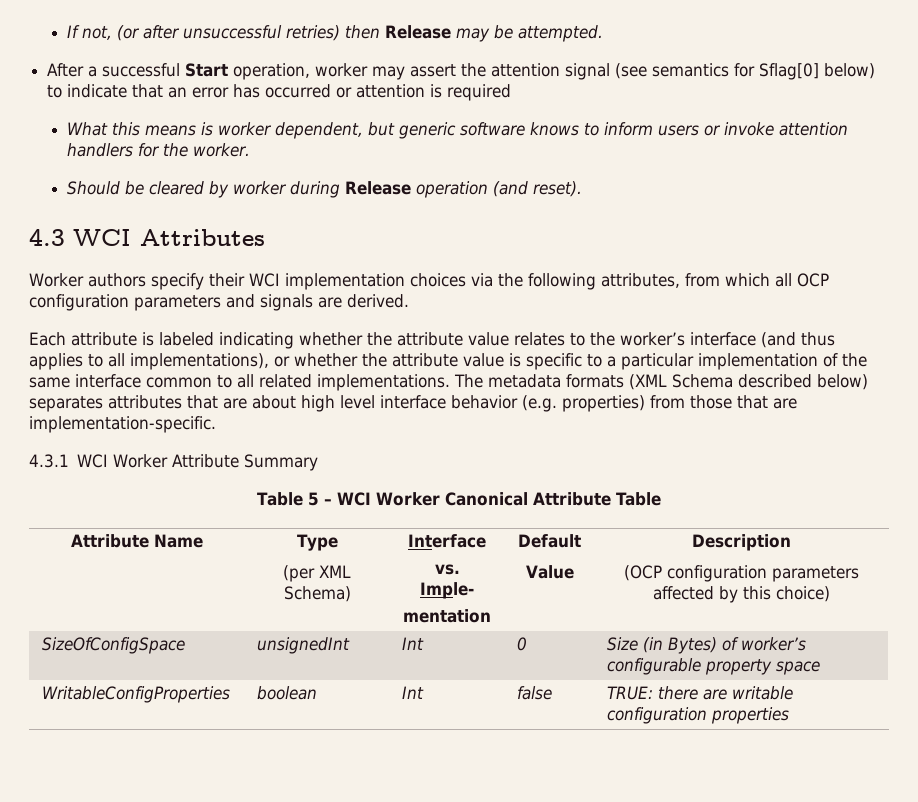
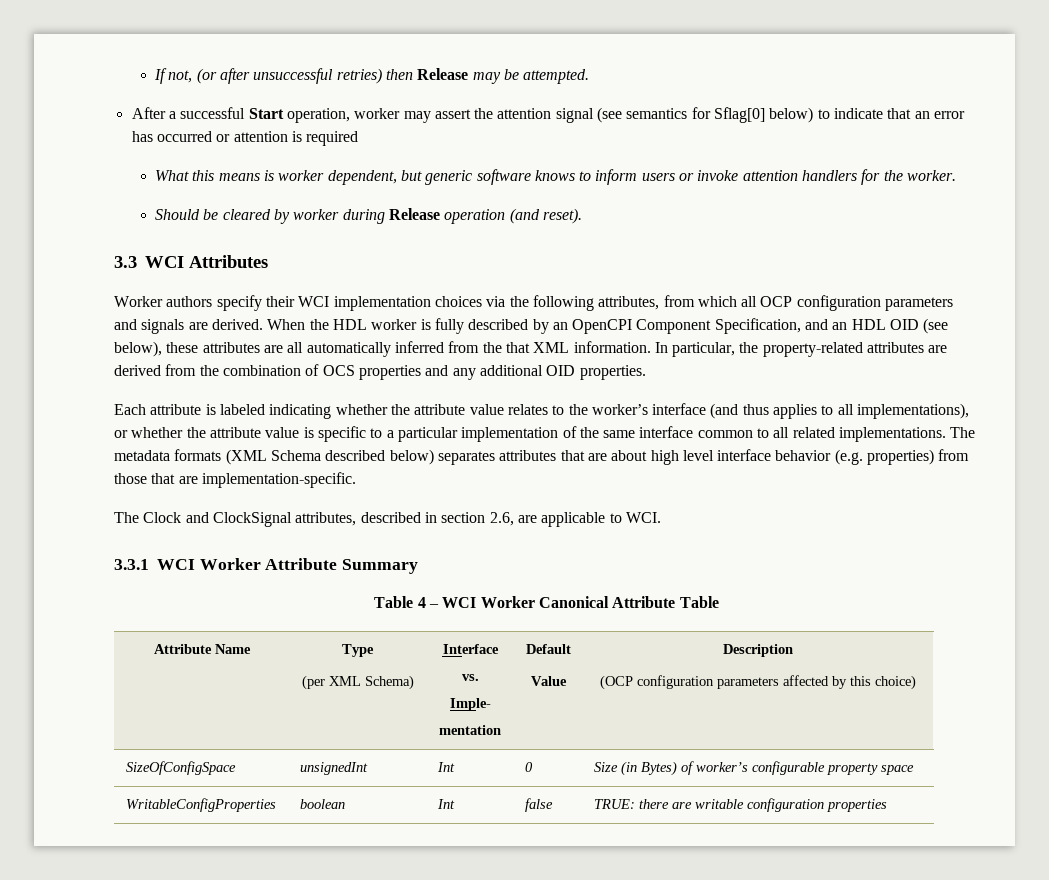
- 4.3 WCI Attributes
+ 3.3 WCI Attributes
+ When the HDL worker is fully described by an OpenCPI Component Specification, and an HDL OID (see below), these attributes are all automatically inferred from the that XML information. In particular, the property-related attributes are derived from the combination of OCS properties and any additional OID properties.
- 4.3.1 WCI Worker Attribute Summary
+ The Clock and ClockSignal attributes, described in section 2.6, are applicable to WCI.
+ 3.3.1 WCI Worker Attribute Summary
- Table 5 – WCI Worker Canonical Attribute Table
+ Table 4 – WCI Worker Canonical Attribute Table

